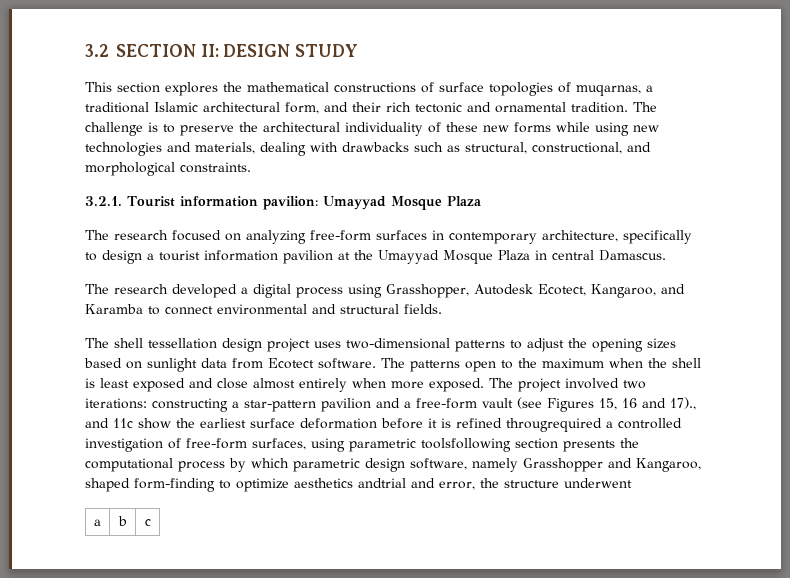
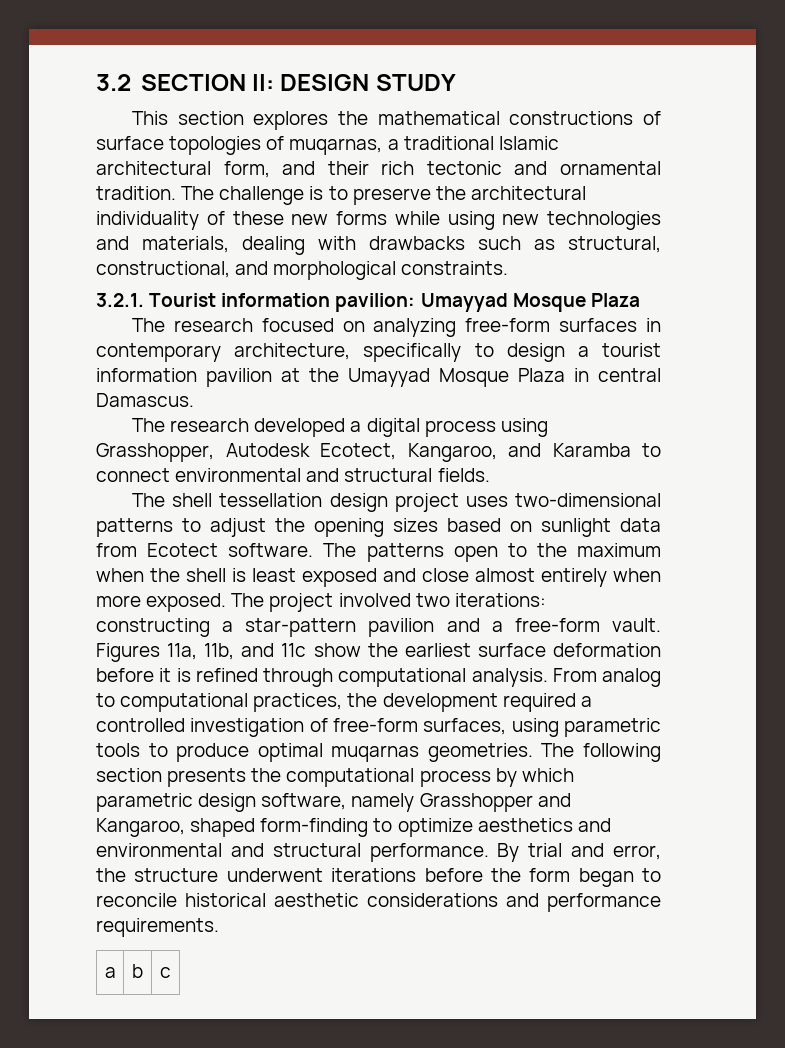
- The project involved two iterations: constructing a star-pattern pavilion and a free-form vault (see Figures 15, 16 and 17)., and 11c show the earliest surface deformation before it is refined througrequired a controlled investigation of free-form surfaces, using parametric toolsfollowing section presents the computational process by which parametric design software, namely Grasshopper and Kangaroo, shaped form-finding to optimize aesthetics andtrial and error, the structure underwent
+ The project involved two iterations: constructing a star-pattern pavilion and a free-form vault. Figures 11a, 11b, and 11c show the earliest surface deformation before it is refined through computational analysis. From analog to computational practices, the development required a controlled investigation of free-form surfaces, using parametric tools to produce optimal muqarnas geometries. The following section presents the computational process by which parametric design software, namely Grasshopper and Kangaroo, shaped form-finding to optimize aesthetics and environmental and structural performance. By trial and error, the structure underwent iterations before the form began to reconcile historical aesthetic considerations and performance requirements.

